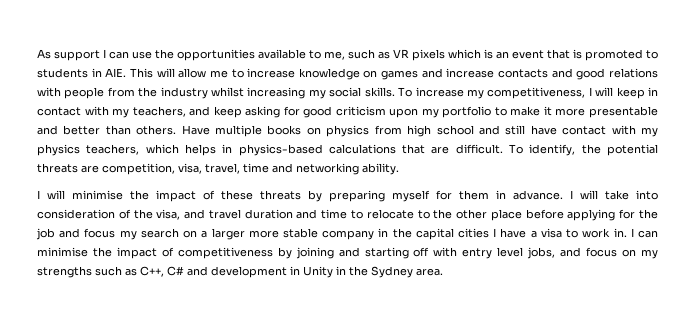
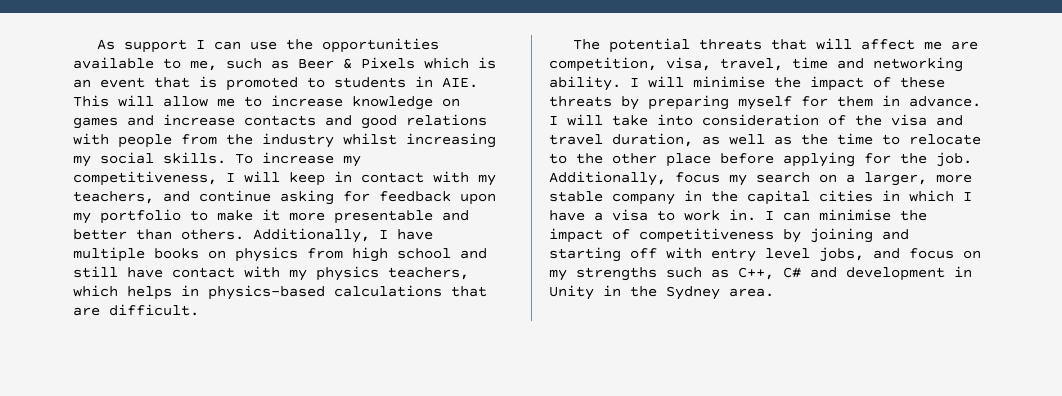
- As support I can use the opportunities available to me, such as VR pixels which is an event that is promoted to students in AIE. This will allow me to increase knowledge on games and increase contacts and good relations with people from the industry whilst increasing my social skills.
+ As support I can use the opportunities available to me, such as Beer & Pixels which is an event that is promoted to students in AIE. This will allow me to increase knowledge on games and increase contacts and good relations with people from the industry whilst increasing my social skills.
- To increase my competitiveness, I will keep in contact with my teachers, and keep asking for good criticism upon my portfolio to make it more presentable and better than others.
+ To increase my competitiveness, I will keep in contact with my teachers, and continue asking for feedback upon my portfolio to make it more presentable and better than others.
- Have multiple books on physics from high school and still have contact with my physics teachers, which helps in physics-based calculations that are difficult. To identify, the potential threats are competition, visa, travel, time and networking ability.
- I will minimise the impact of these threats by preparing myself for them in advance.
+ Additionally, I have multiple books on physics from high school and still have contact with my physics teachers, which helps in physics-based calculations that are difficult.
+ The potential threats that will affect me are competition, visa, travel, time and networking ability. I will minimise the impact of these threats by preparing myself for them in advance.
- I will take into consideration of the visa, and travel duration and time to relocate to the other place before applying for the job and focus my search on a larger more stable company in the capital cities I have a visa to work in.
+ I will take into consideration of the visa and travel duration, as well as the time to relocate to the other place before applying for the job. Additionally, focus my search on a larger, more stable company in the capital cities in which I have a visa to work in.

